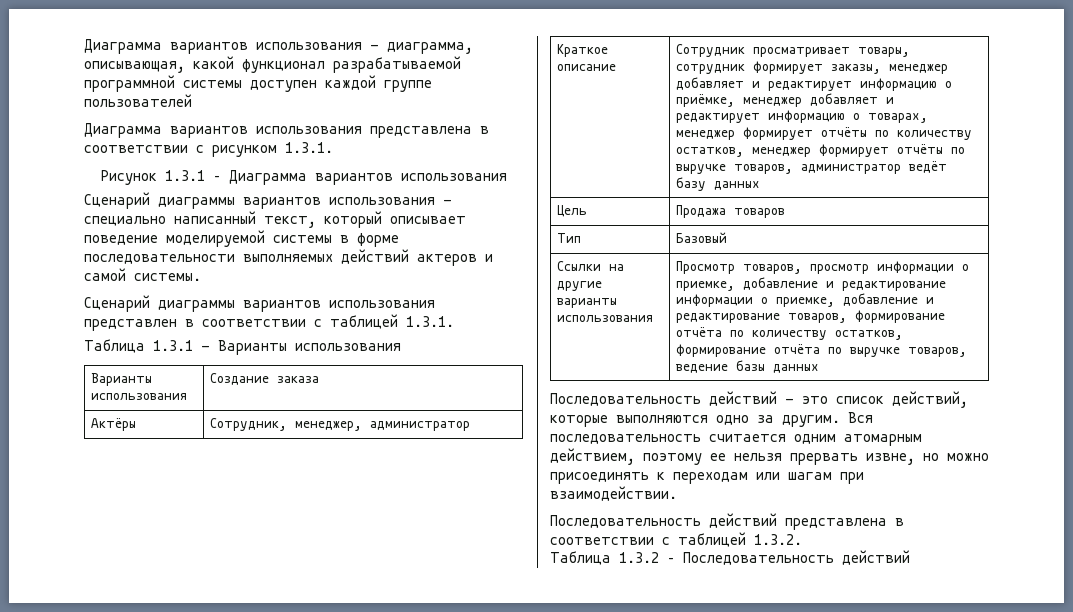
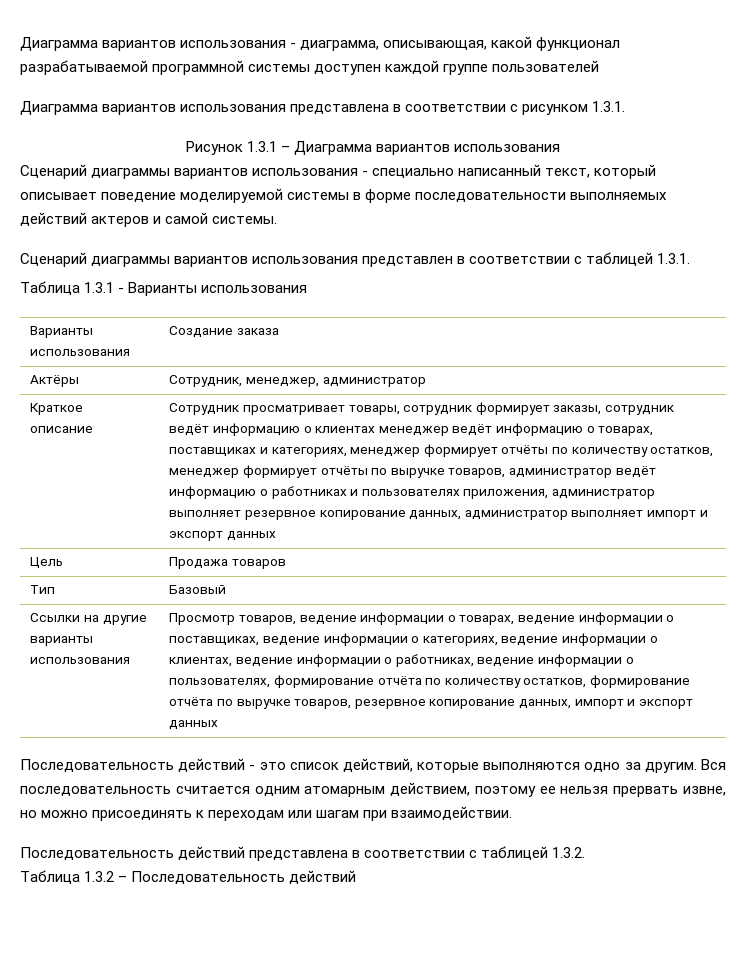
- Сотрудник просматривает товары, сотрудник формирует заказы, менеджер добавляет и редактирует информацию о приёмке, менеджер добавляет и редактирует информацию о товарах, менеджер формирует отчёты по количеству остатков, менеджер формирует отчёты по выручке товаров, администратор ведёт базу данных
+ Сотрудник просматривает товары, сотрудник формирует заказы, сотрудник ведёт информацию о клиентах менеджер ведёт информацию о товарах, поставщиках и категориях, менеджер формирует отчёты по количеству остатков, менеджер формирует отчёты по выручке товаров, администратор ведёт информацию о работниках и пользователях приложения, администратор выполняет резервное копирование данных, администратор выполняет импорт и экспорт данных
- Просмотр товаров, просмотр информации о приемке, добавление и редактирование информации о приемке, добавление и редактирование товаров, формирование отчёта по количеству остатков, формирование отчёта по выручке товаров, ведение базы данных
+ Просмотр товаров, ведение информации о товарах, ведение информации о поставщиках, ведение информации о категориях, ведение информации о клиентах, ведение информации о работниках, ведение информации о пользователях, формирование отчёта по количеству остатков, формирование отчёта по выручке товаров, резервное копирование данных, импорт и экспорт данных

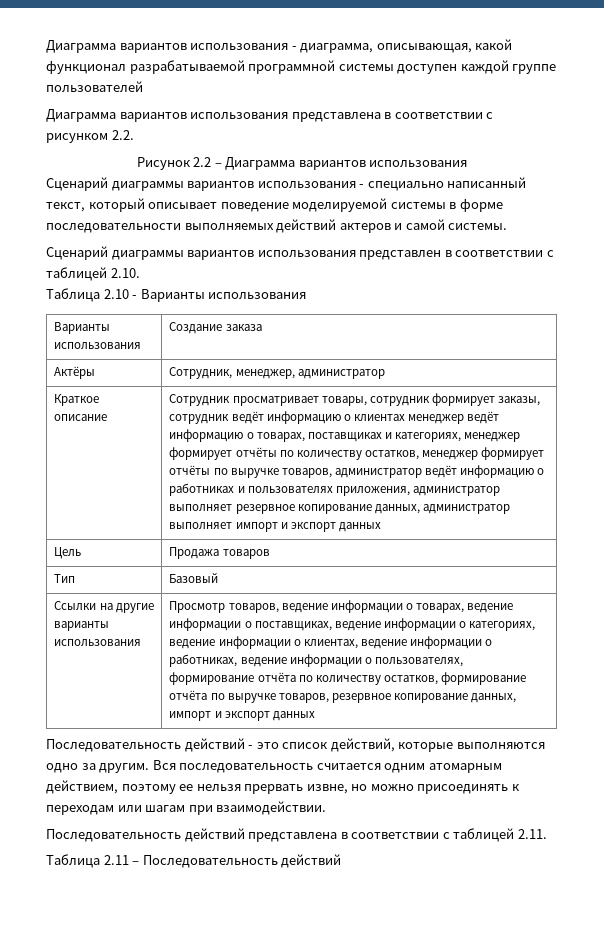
- Диаграмма вариантов использования представлена в соответствии с рисунком 1.3.1.
+ Диаграмма вариантов использования представлена в соответствии с рисунком 2.2.
- Рисунок 1.3.1 – Диаграмма вариантов использования
+ Рисунок 2.2 – Диаграмма вариантов использования
- Сценарий диаграммы вариантов использования представлен в соответствии с таблицей 1.3.1.
- Таблица 1.3.1 - Варианты использования
+ Сценарий диаграммы вариантов использования представлен в соответствии с таблицей 2.10.
+ Таблица 2.10 - Варианты использования
- Последовательность действий представлена в соответствии с таблицей 1.3.2.
- Таблица 1.3.2 – Последовательность действий
+ Последовательность действий представлена в соответствии с таблицей 2.11.
+ Таблица 2.11 – Последовательность действий

